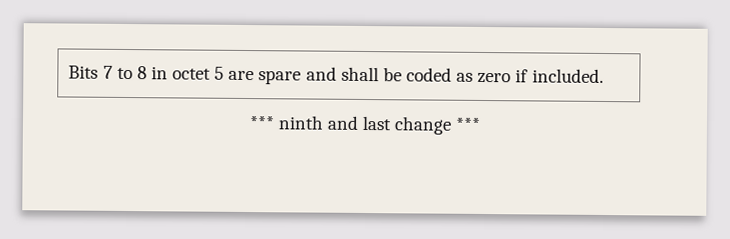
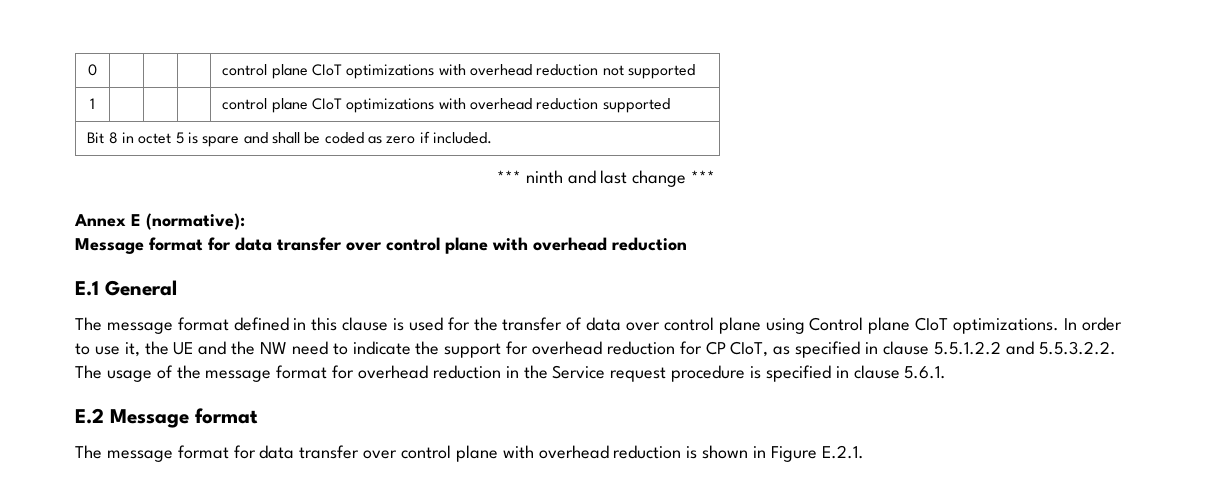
- Bits 7 to 8 in octet 5 are spare and shall be coded as zero if included.
+ 0 | | | | control plane CIoT optimizations with overhead reduction not supported
+ 1 | | | | control plane CIoT optimizations with overhead reduction supported
+ Bit 8 in octet 5 is spare and shall be coded as zero if included.
+ Annex E (normative):
+ Message format for data transfer over control plane with overhead reduction
+ E.1 General
+ The message format defined in this clause is used for the transfer of data over control plane using Control plane CIoT optimizations. In order to use it, the UE and the NW need to indicate the support for overhead reduction for CP CIoT, as specified in clause 5.5.1.2.2 and 5.5.3.2.2. The usage of the message format for overhead reduction in the Service request procedure is specified in clause 5.6.1.
+ E.2 Message format
+ The message format for data transfer over control plane with overhead reduction is shown in Figure E.2.1.

